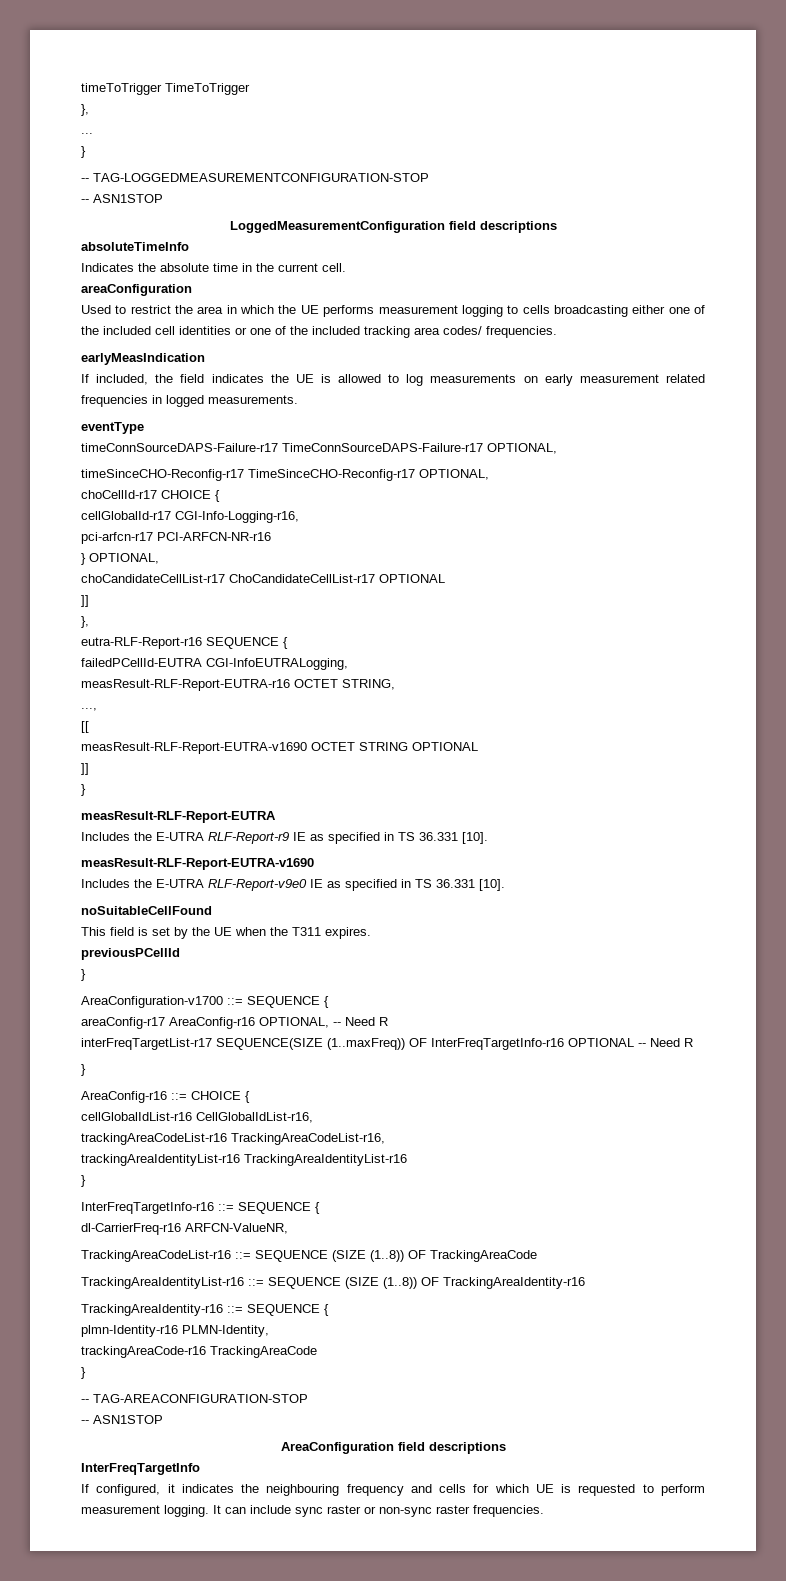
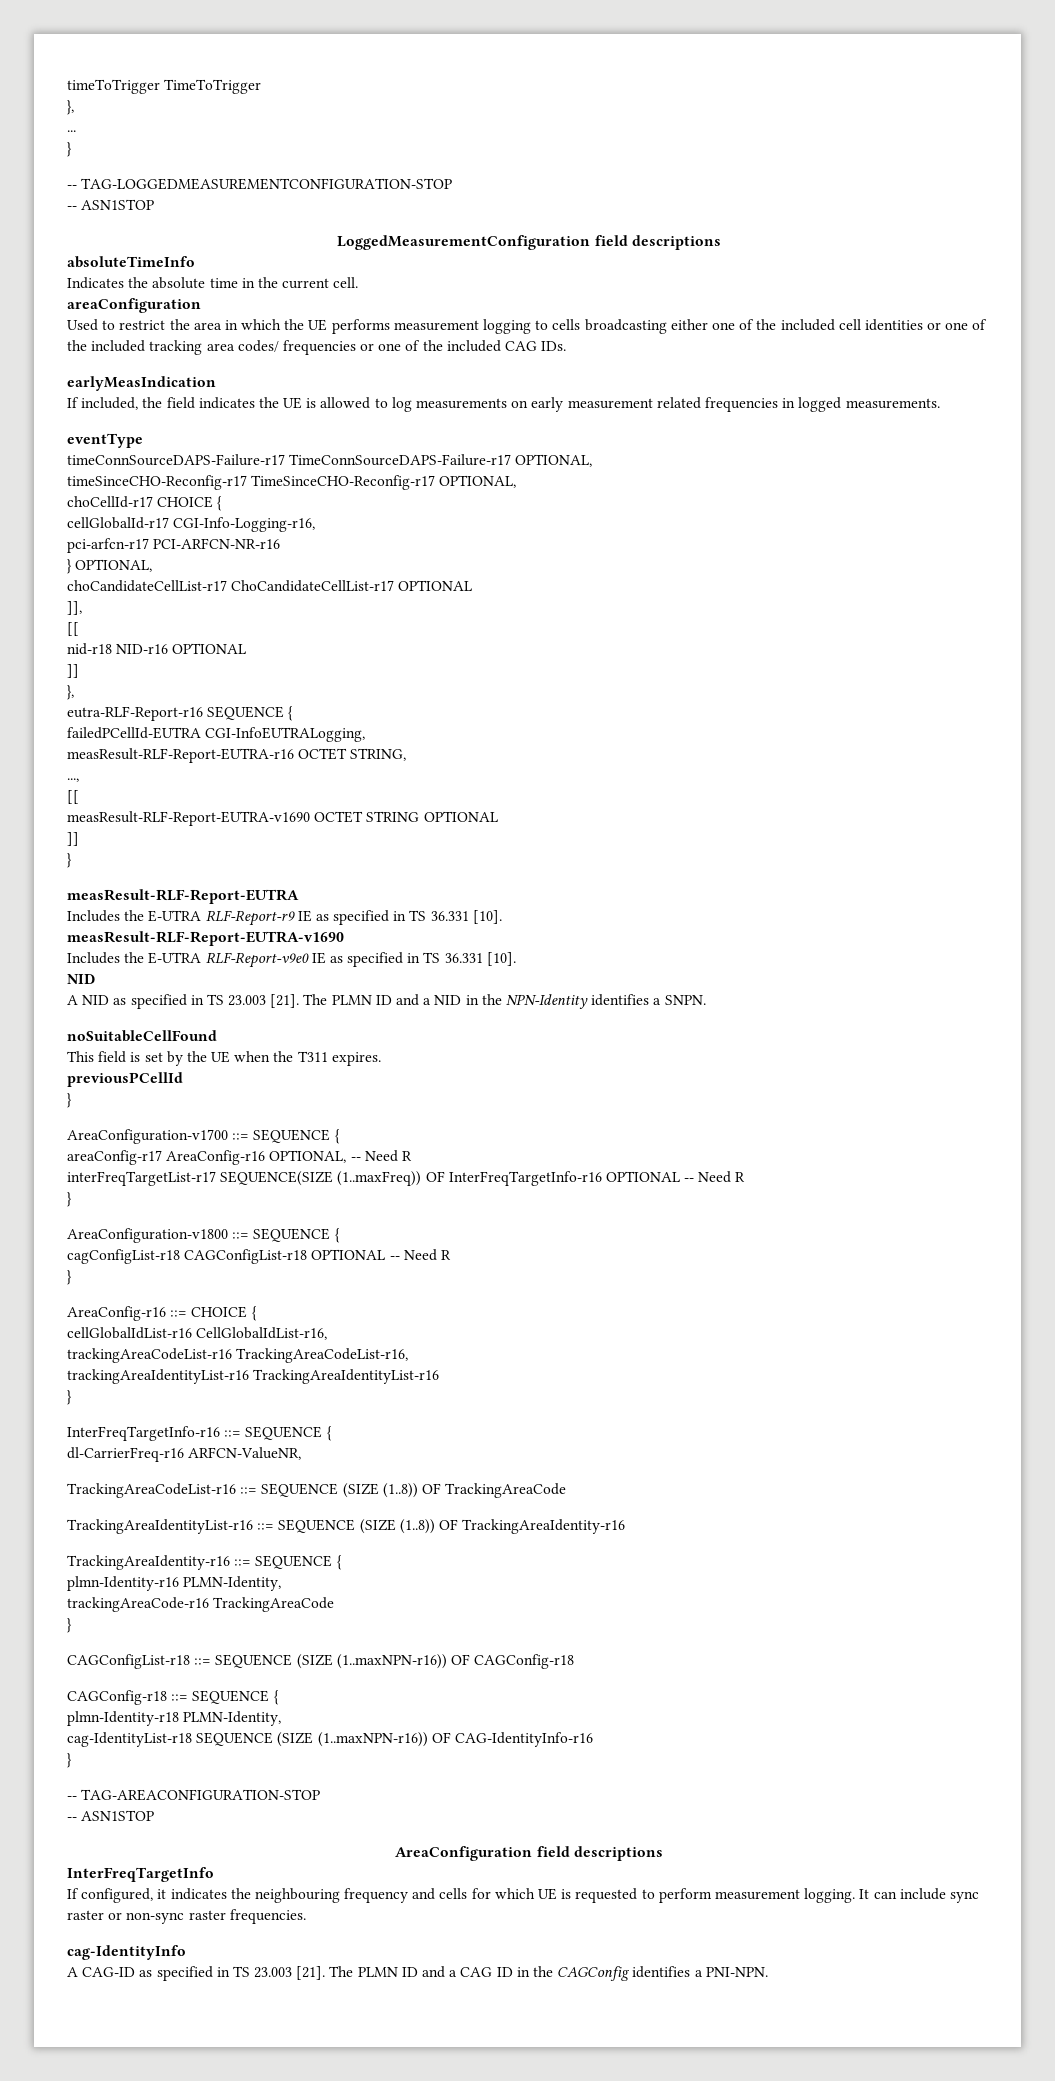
- Used to restrict the area in which the UE performs measurement logging to cells broadcasting either one of the included cell identities or one of the included tracking area codes/ frequencies.
+ Used to restrict the area in which the UE performs measurement logging to cells broadcasting either one of the included cell identities or one of the included tracking area codes/ frequencies or one of the included CAG IDs.
+ ]],
+ [[
+ nid-r18 NID-r16 OPTIONAL
  Includes the E-UTRA RLF-Report-v9e0 IE as specified in TS 36.331 [10].
+ NID
+ A NID as specified in TS 23.003 [21]. The PLMN ID and a NID in the NPN-Identity identifies a SNPN.
+ AreaConfiguration-v1800 ::= SEQUENCE {
+ cagConfigList-r18 CAGConfigList-r18 OPTIONAL -- Need R
+ }
+ CAGConfigList-r18 ::= SEQUENCE (SIZE (1..maxNPN-r16)) OF CAGConfig-r18
+ CAGConfig-r18 ::= SEQUENCE {
+ plmn-Identity-r18 PLMN-Identity,
+ cag-IdentityList-r18 SEQUENCE (SIZE (1..maxNPN-r16)) OF CAG-IdentityInfo-r16
+ }
+ cag-IdentityInfo
+ A CAG-ID as specified in TS 23.003 [21]. The PLMN ID and a CAG ID in the CAGConfig identifies a PNI-NPN.

